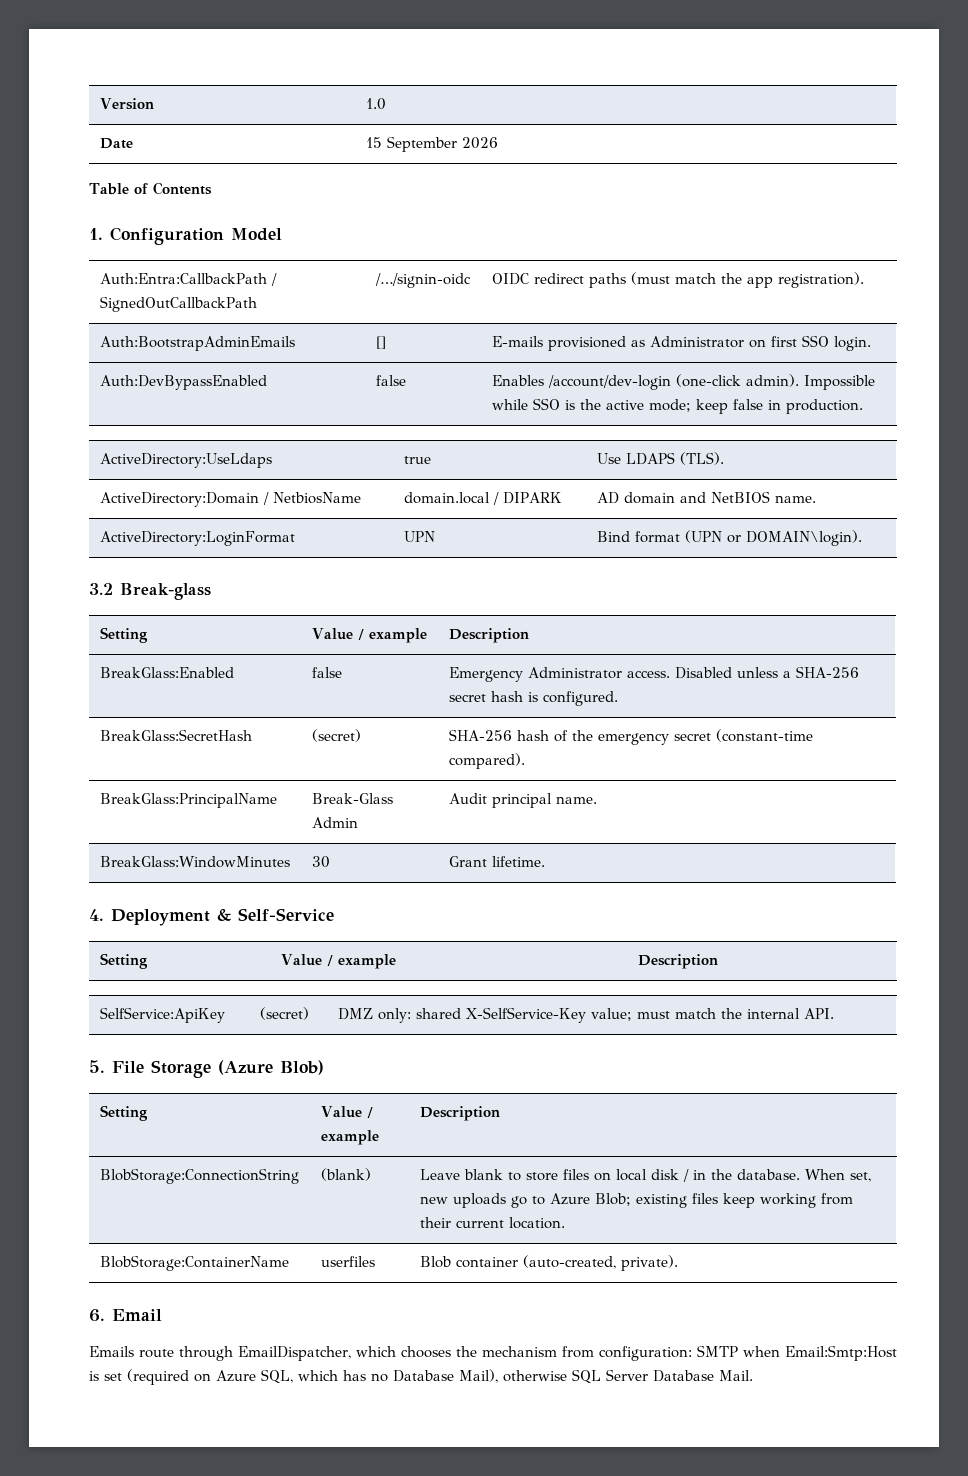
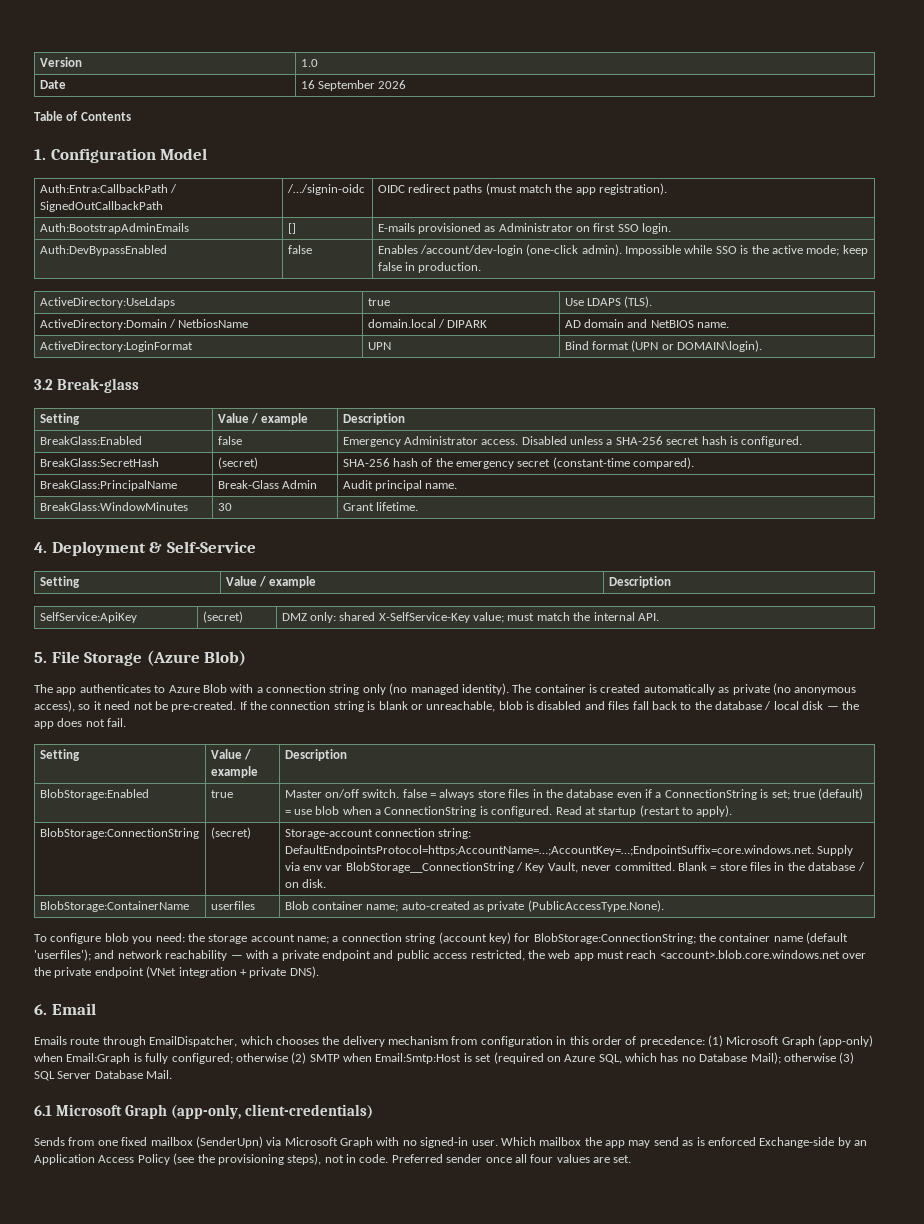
- Date | 15 September 2026
+ Date | 16 September 2026
  5. File Storage (Azure Blob)
+ The app authenticates to Azure Blob with a connection string only (no managed identity). The container is created automatically as private (no anonymous access), so it need not be pre-created. If the connection string is blank or unreachable, blob is disabled and files fall back to the database / local disk — the app does not fail.
  Setting | Value / example | Description
- BlobStorage:ConnectionString | (blank) | Leave blank to store files on local disk / in the database. When set, new uploads go to Azure Blob; existing files keep working from their current location.
- BlobStorage:ContainerName | userfiles | Blob container (auto-created, private).
+ BlobStorage:Enabled | true | Master on/off switch. false = always store files in the database even if a ConnectionString is set; true (default) = use blob when a ConnectionString is configured. Read at startup (restart to apply).
+ BlobStorage:ConnectionString | (secret) | Storage-account connection string: DefaultEndpointsProtocol=https;AccountName=…;AccountKey=…;EndpointSuffix=core.windows.net. Supply via env var BlobStorage__ConnectionString / Key Vault, never committed. Blank = store files in the database / on disk.
+ BlobStorage:ContainerName | userfiles | Blob container name; auto-created as private (PublicAccessType.None).
+ To configure blob you need: the storage account name; a connection string (account key) for BlobStorage:ConnectionString; the container name (default 'userfiles'); and network reachability — with a private endpoint and public access restricted, the web app must reach <account>.blob.core.windows.net over the private endpoint (VNet integration + private DNS).
- Emails route through EmailDispatcher, which chooses the mechanism from configuration: SMTP when Email:Smtp:Host is set (required on Azure SQL, which has no Database Mail), otherwise SQL Server Database Mail.
+ Emails route through EmailDispatcher, which chooses the delivery mechanism from configuration in this order of precedence: (1) Microsoft Graph (app-only) when Email:Graph is fully configured; otherwise (2) SMTP when Email:Smtp:Host is set (required on Azure SQL, which has no Database Mail); otherwise (3) SQL Server Database Mail.
+ 6.1 Microsoft Graph (app-only, client-credentials)
+ Sends from one fixed mailbox (SenderUpn) via Microsoft Graph with no signed-in user. Which mailbox the app may send as is enforced Exchange-side by an Application Access Policy (see the provisioning steps), not in code. Preferred sender once all four values are set.

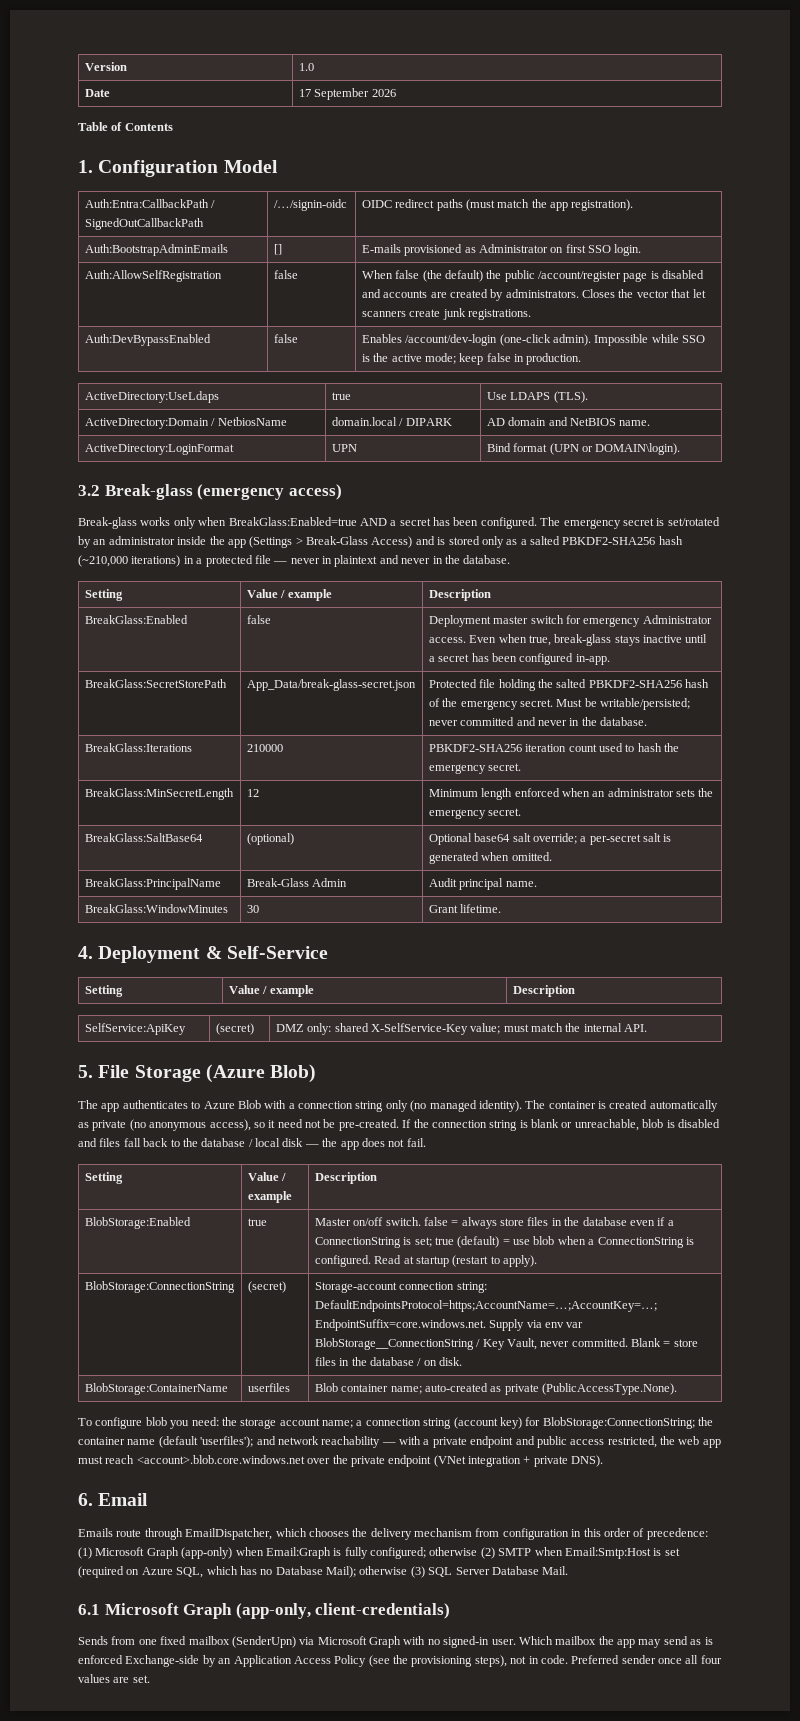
- Date | 16 September 2026
+ Date | 17 September 2026
+ Auth:AllowSelfRegistration | false | When false (the default) the public /account/register page is disabled and accounts are created by administrators. Closes the vector that let scanners create junk registrations.
- 3.2 Break-glass
+ 3.2 Break-glass (emergency access)
+ Break-glass works only when BreakGlass:Enabled=true AND a secret has been configured. The emergency secret is set/rotated by an administrator inside the app (Settings > Break-Glass Access) and is stored only as a salted PBKDF2-SHA256 hash (~210,000 iterations) in a protected file — never in plaintext and never in the database.
- BreakGlass:Enabled | false | Emergency Administrator access. Disabled unless a SHA-256 secret hash is configured.
- BreakGlass:SecretHash | (secret) | SHA-256 hash of the emergency secret (constant-time compared).
+ BreakGlass:Enabled | false | Deployment master switch for emergency Administrator access. Even when true, break-glass stays inactive until a secret has been configured in-app.
+ BreakGlass:SecretStorePath | App_Data/break-glass-secret.json | Protected file holding the salted PBKDF2-SHA256 hash of the emergency secret. Must be writable/persisted; never committed and never in the database.
+ BreakGlass:Iterations | 210000 | PBKDF2-SHA256 iteration count used to hash the emergency secret.
+ BreakGlass:MinSecretLength | 12 | Minimum length enforced when an administrator sets the emergency secret.
+ BreakGlass:SaltBase64 | (optional) | Optional base64 salt override; a per-secret salt is generated when omitted.

